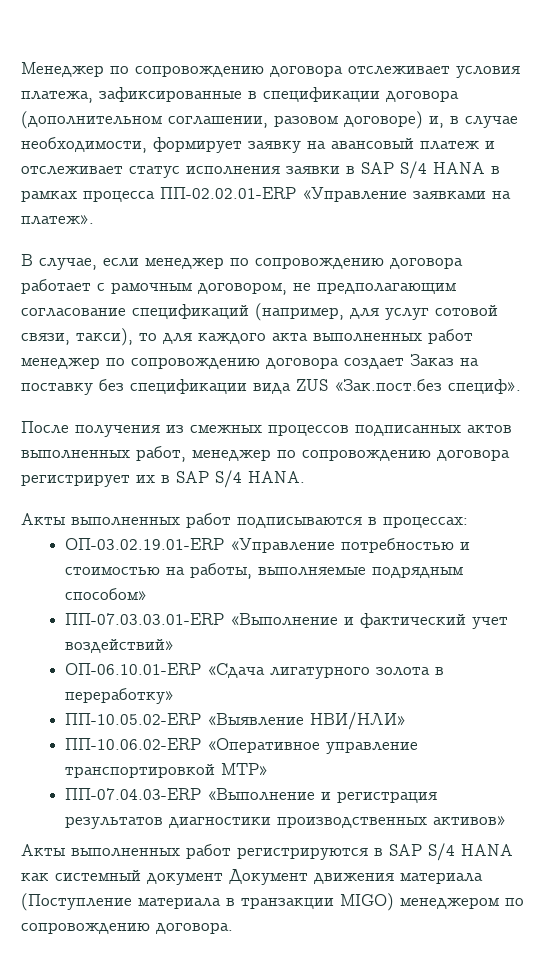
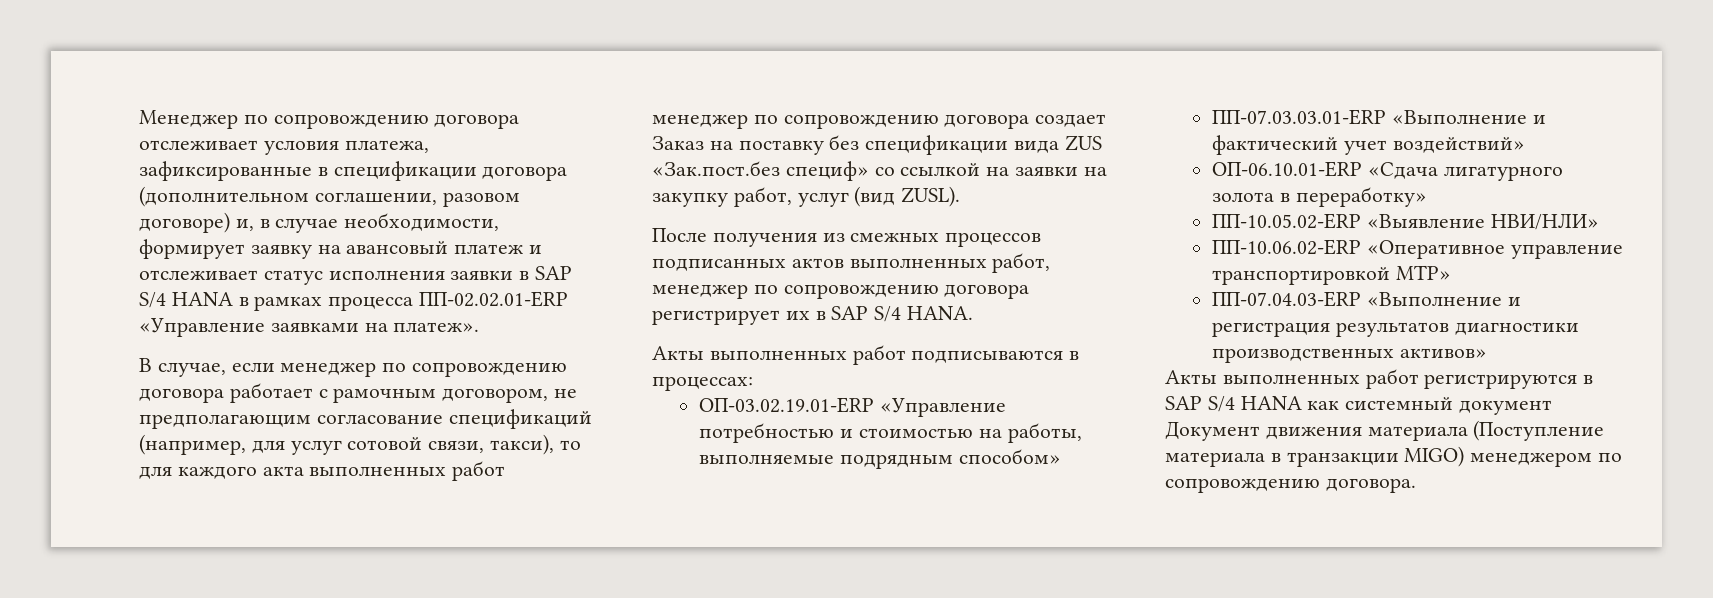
- В случае, если менеджер по сопровождению договора работает с рамочным договором, не предполагающим согласование спецификаций (например, для услуг сотовой связи, такси), то для каждого акта выполненных работ менеджер по сопровождению договора создает Заказ на поставку без спецификации вида ZUS «Зак.пост.без специф».
+ В случае, если менеджер по сопровождению договора работает с рамочным договором, не предполагающим согласование спецификаций (например, для услуг сотовой связи, такси), то для каждого акта выполненных работ менеджер по сопровождению договора создает Заказ на поставку без спецификации вида ZUS «Зак.пост.без специф» со ссылкой на заявки на закупку работ, услуг (вид ZUSL).

